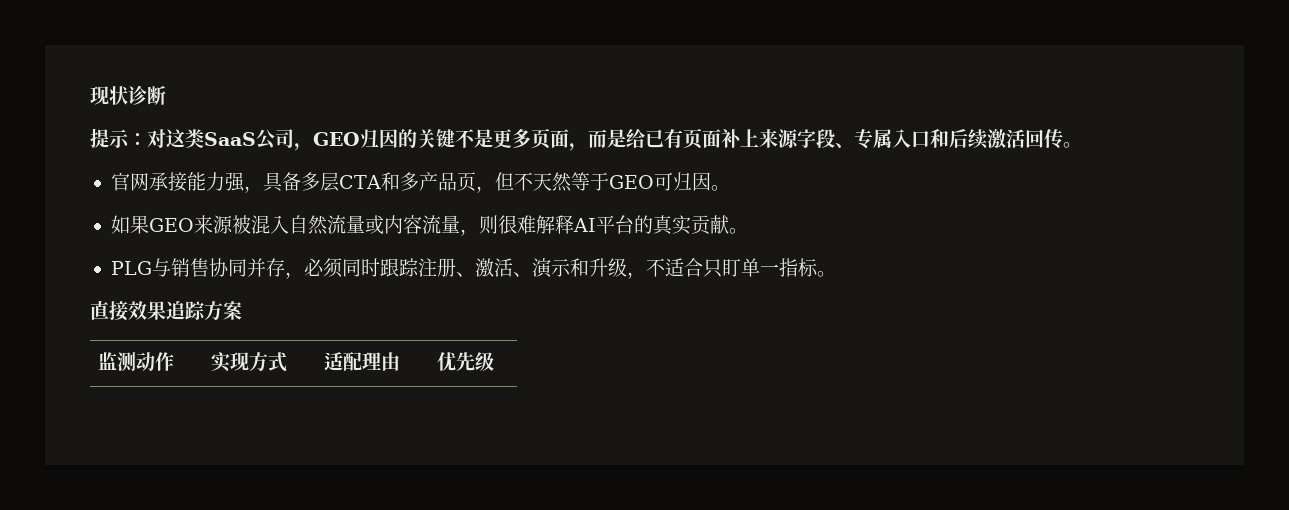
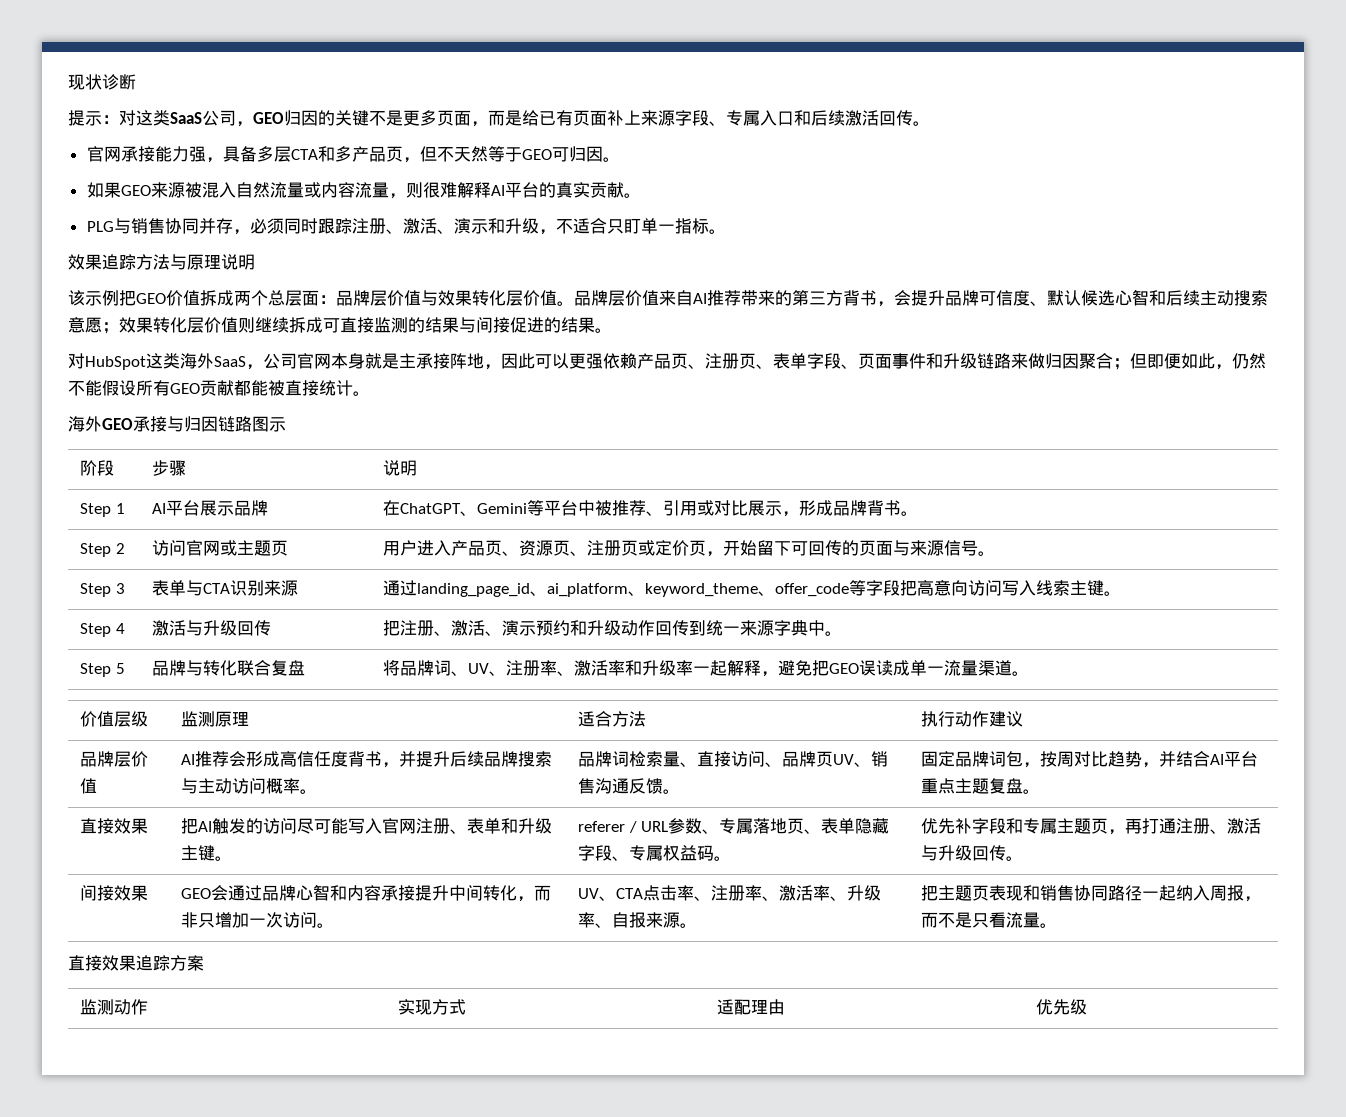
+ 效果追踪方法与原理说明
+ 该示例把GEO价值拆成两个总层面：品牌层价值与效果转化层价值。品牌层价值来自AI推荐带来的第三方背书，会提升品牌可信度、默认候选心智和后续主动搜索意愿；效果转化层价值则继续拆成可直接监测的结果与间接促进的结果。
+ 对HubSpot这类海外SaaS，公司官网本身就是主承接阵地，因此可以更强依赖产品页、注册页、表单字段、页面事件和升级链路来做归因聚合；但即便如此，仍然不能假设所有GEO贡献都能被直接统计。
+ 海外GEO承接与归因链路图示
+ 阶段 | 步骤 | 说明
+ Step 1 | AI平台展示品牌 | 在ChatGPT、Gemini等平台中被推荐、引用或对比展示，形成品牌背书。
+ Step 2 | 访问官网或主题页 | 用户进入产品页、资源页、注册页或定价页，开始留下可回传的页面与来源信号。
+ Step 3 | 表单与CTA识别来源 | 通过landing_page_id、ai_platform、keyword_theme、offer_code等字段把高意向访问写入线索主键。
+ Step 4 | 激活与升级回传 | 把注册、激活、演示预约和升级动作回传到统一来源字典中。
+ Step 5 | 品牌与转化联合复盘 | 将品牌词、UV、注册率、激活率和升级率一起解释，避免把GEO误读成单一流量渠道。
+ 价值层级 | 监测原理 | 适合方法 | 执行动作建议
+ 品牌层价值 | AI推荐会形成高信任度背书，并提升后续品牌搜索与主动访问概率。 | 品牌词检索量、直接访问、品牌页UV、销售沟通反馈。 | 固定品牌词包，按周对比趋势，并结合AI平台重点主题复盘。
+ 直接效果 | 把AI触发的访问尽可能写入官网注册、表单和升级主键。 | referer / URL参数、专属落地页、表单隐藏字段、专属权益码。 | 优先补字段和专属主题页，再打通注册、激活与升级回传。
+ 间接效果 | GEO会通过品牌心智和内容承接提升中间转化，而非只增加一次访问。 | UV、CTA点击率、注册率、激活率、升级率、自报来源。 | 把主题页表现和销售协同路径一起纳入周报，而不是只看流量。

